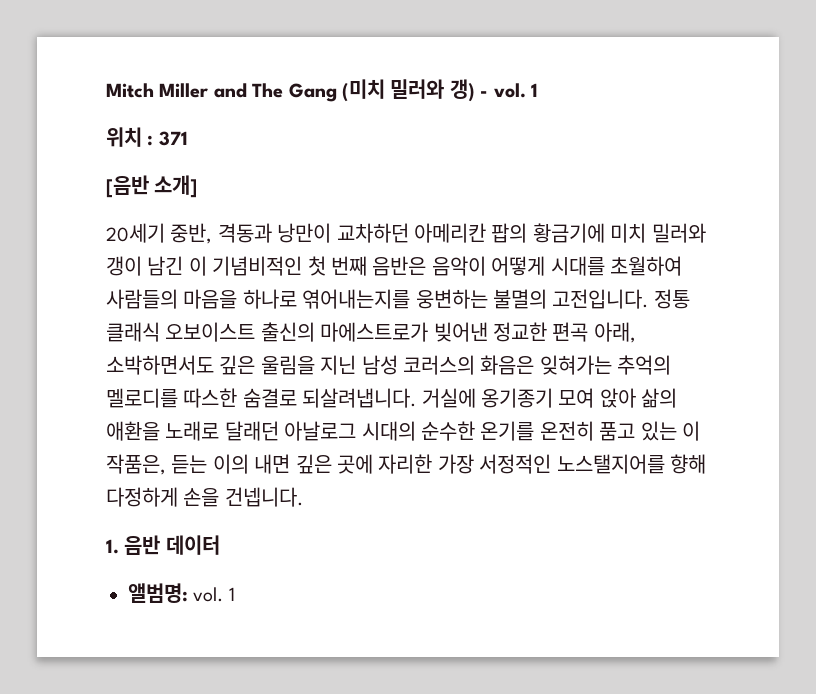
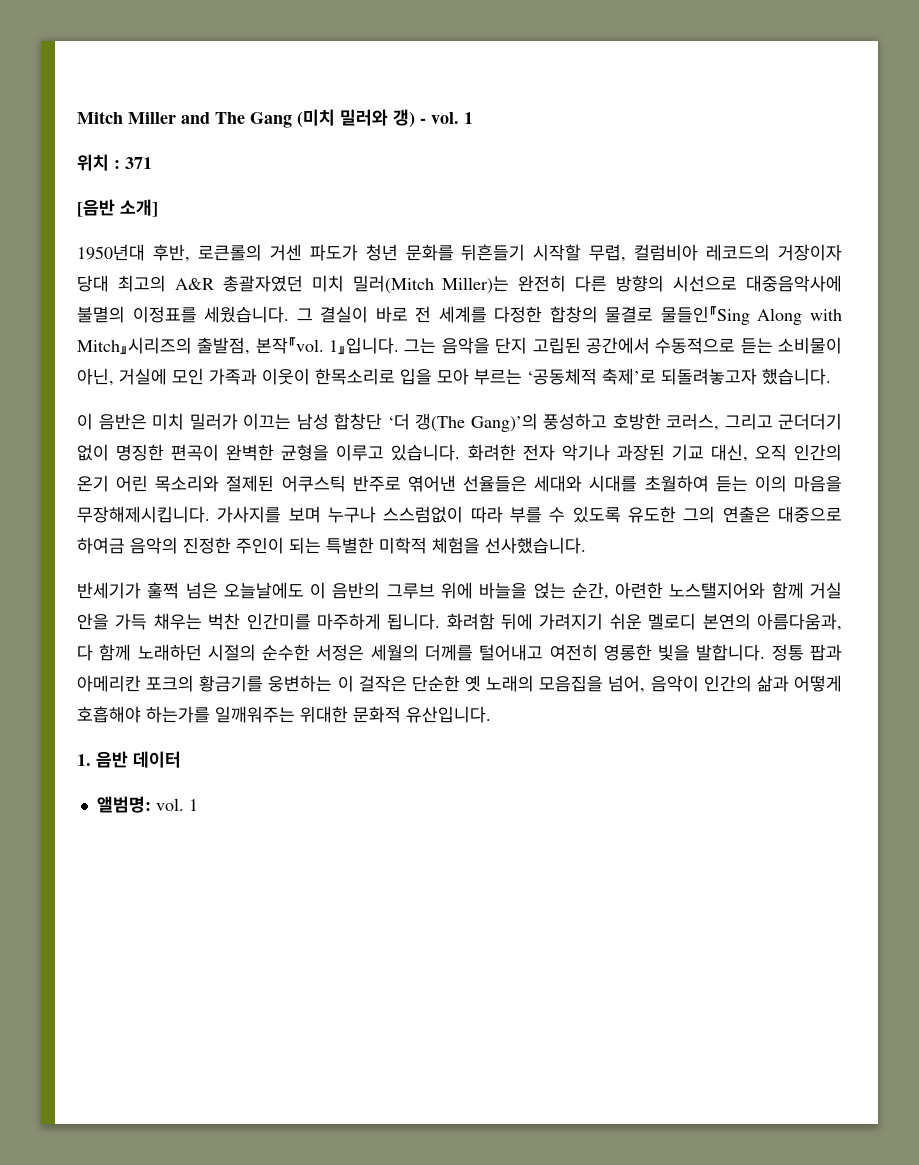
- 20세기 중반, 격동과 낭만이 교차하던 아메리칸 팝의 황금기에 미치 밀러와 갱이 남긴 이 기념비적인 첫 번째 음반은 음악이 어떻게 시대를 초월하여 사람들의 마음을 하나로 엮어내는지를 웅변하는 불멸의 고전입니다. 정통 클래식 오보이스트 출신의 마에스트로가 빚어낸 정교한 편곡 아래, 소박하면서도 깊은 울림을 지닌 남성 코러스의 화음은 잊혀가는 추억의 멜로디를 따스한 숨결로 되살려냅니다. 거실에 옹기종기 모여 앉아 삶의 애환을 노래로 달래던 아날로그 시대의 순수한 온기를 온전히 품고 있는 이 작품은, 듣는 이의 내면 깊은 곳에 자리한 가장 서정적인 노스탤지어를 향해 다정하게 손을 건넵니다.
+ 1950년대 후반, 로큰롤의 거센 파도가 청년 문화를 뒤흔들기 시작할 무렵, 컬럼비아 레코드의 거장이자 당대 최고의 A&R 총괄자였던 미치 밀러(Mitch Miller)는 완전히 다른 방향의 시선으로 대중음악사에 불멸의 이정표를 세웠습니다. 그 결실이 바로 전 세계를 다정한 합창의 물결로 물들인『Sing Along with Mitch』시리즈의 출발점, 본작『vol. 1』입니다. 그는 음악을 단지 고립된 공간에서 수동적으로 듣는 소비물이 아닌, 거실에 모인 가족과 이웃이 한목소리로 입을 모아 부르는 ‘공동체적 축제’로 되돌려놓고자 했습니다.
+ 이 음반은 미치 밀러가 이끄는 남성 합창단 ‘더 갱(The Gang)’의 풍성하고 호방한 코러스, 그리고 군더더기 없이 명징한 편곡이 완벽한 균형을 이루고 있습니다. 화려한 전자 악기나 과장된 기교 대신, 오직 인간의 온기 어린 목소리와 절제된 어쿠스틱 반주로 엮어낸 선율들은 세대와 시대를 초월하여 듣는 이의 마음을 무장해제시킵니다. 가사지를 보며 누구나 스스럼없이 따라 부를 수 있도록 유도한 그의 연출은 대중으로 하여금 음악의 진정한 주인이 되는 특별한 미학적 체험을 선사했습니다.
+ 반세기가 훌쩍 넘은 오늘날에도 이 음반의 그루브 위에 바늘을 얹는 순간, 아련한 노스탤지어와 함께 거실 안을 가득 채우는 벅찬 인간미를 마주하게 됩니다. 화려함 뒤에 가려지기 쉬운 멜로디 본연의 아름다움과, 다 함께 노래하던 시절의 순수한 서정은 세월의 더께를 털어내고 여전히 영롱한 빛을 발합니다. 정통 팝과 아메리칸 포크의 황금기를 웅변하는 이 걸작은 단순한 옛 노래의 모음집을 넘어, 음악이 인간의 삶과 어떻게 호흡해야 하는가를 일깨워주는 위대한 문화적 유산입니다.

